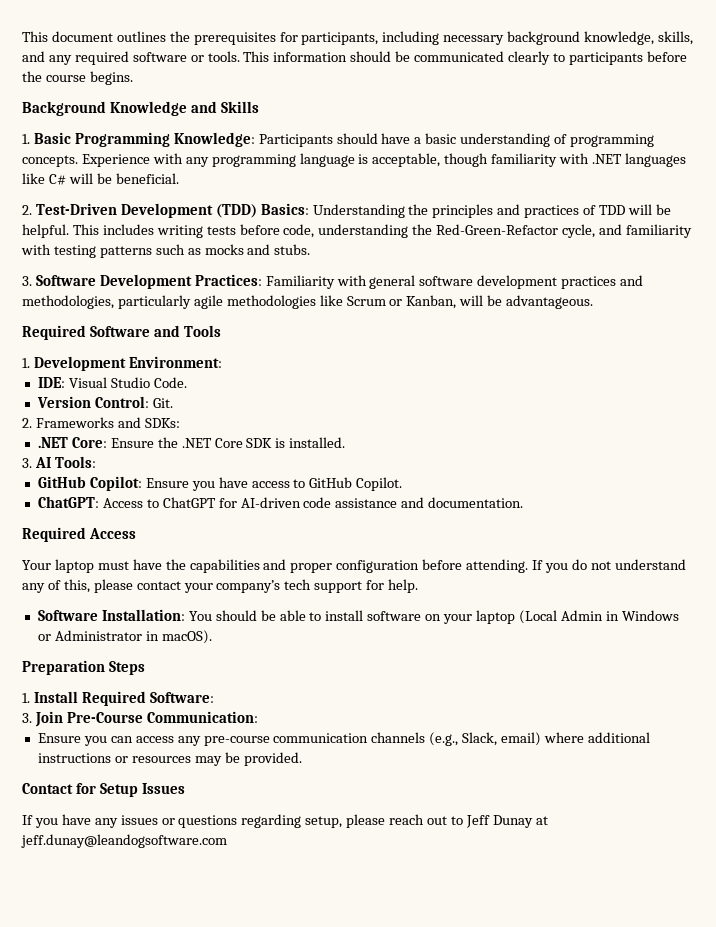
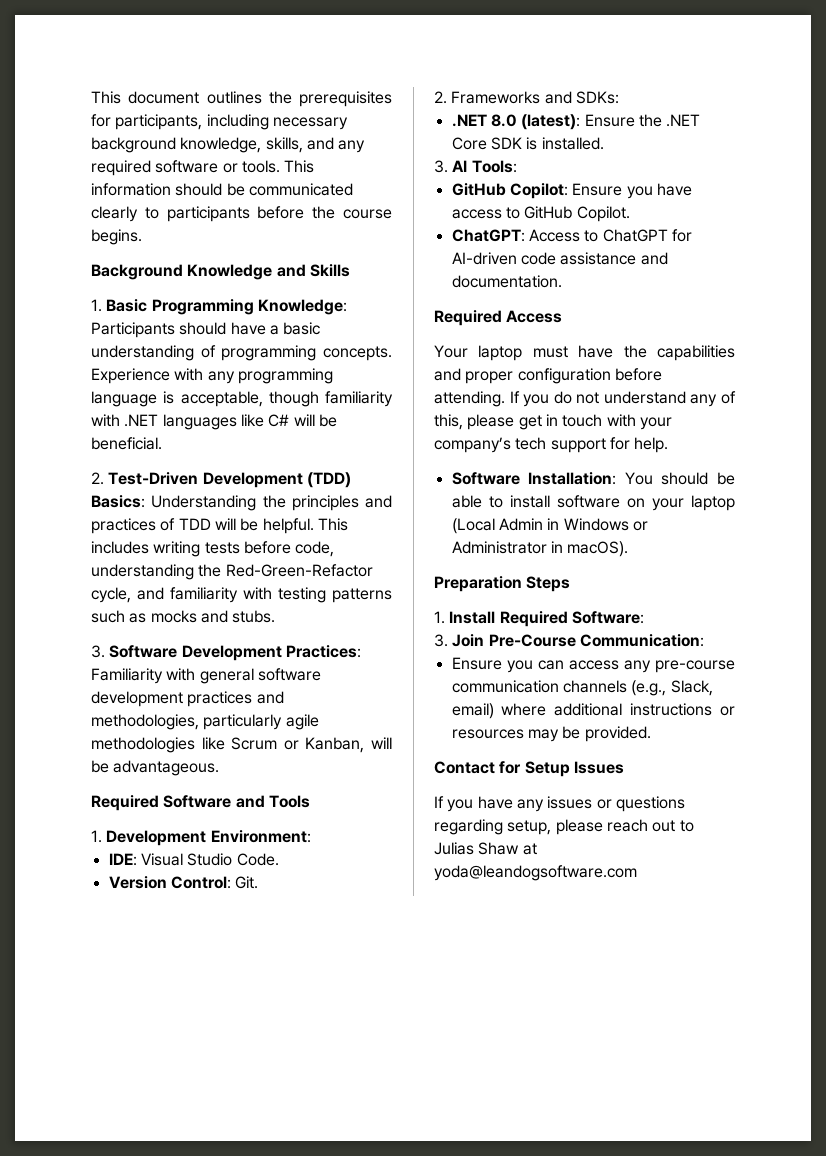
- .NET Core: Ensure the .NET Core SDK is installed.
+ .NET 8.0 (latest): Ensure the .NET Core SDK is installed.
- If you do not understand any of this, please contact your company’s tech support for help.
+ If you do not understand any of this, please get in touch with your company’s tech support for help.
- If you have any issues or questions regarding setup, please reach out to Jeff Dunay at jeff.dunay@leandogsoftware.com
+ If you have any issues or questions regarding setup, please reach out to Julias Shaw at yoda@leandogsoftware.com

